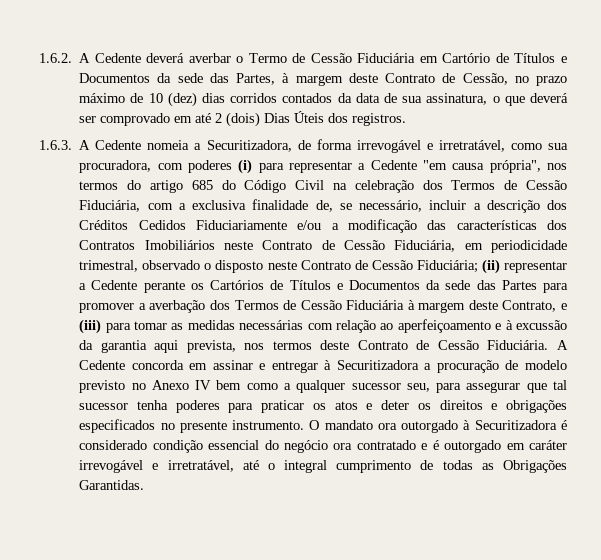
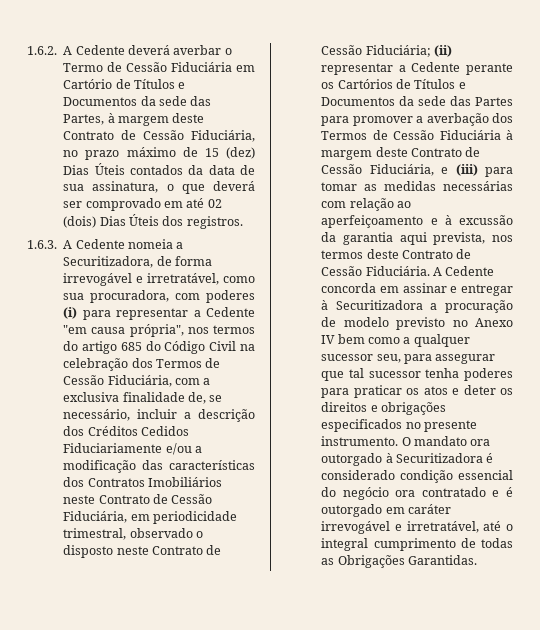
- 1.6.2. A Cedente deverá averbar o Termo de Cessão Fiduciária em Cartório de Títulos e Documentos da sede das Partes, à margem deste Contrato de Cessão, no prazo máximo de 10 (dez) dias corridos contados da data de sua assinatura, o que deverá ser comprovado em até 2 (dois) Dias Úteis dos registros.
+ 1.6.2. A Cedente deverá averbar o Termo de Cessão Fiduciária em Cartório de Títulos e Documentos da sede das Partes, à margem deste Contrato de Cessão Fiduciária, no prazo máximo de 15 (dez) Dias Úteis contados da data de sua assinatura, o que deverá ser comprovado em até 02 (dois) Dias Úteis dos registros.
- (ii) representar a Cedente perante os Cartórios de Títulos e Documentos da sede das Partes para promover a averbação dos Termos de Cessão Fiduciária à margem deste Contrato, e (iii) para tomar as medidas necessárias com relação ao aperfeiçoamento e à excussão da garantia aqui prevista, nos termos deste Contrato de Cessão Fiduciária.
+ (ii) representar a Cedente perante os Cartórios de Títulos e Documentos da sede das Partes para promover a averbação dos Termos de Cessão Fiduciária à margem deste Contrato de Cessão Fiduciária, e (iii) para tomar as medidas necessárias com relação ao aperfeiçoamento e à excussão da garantia aqui prevista, nos termos deste Contrato de Cessão Fiduciária.

